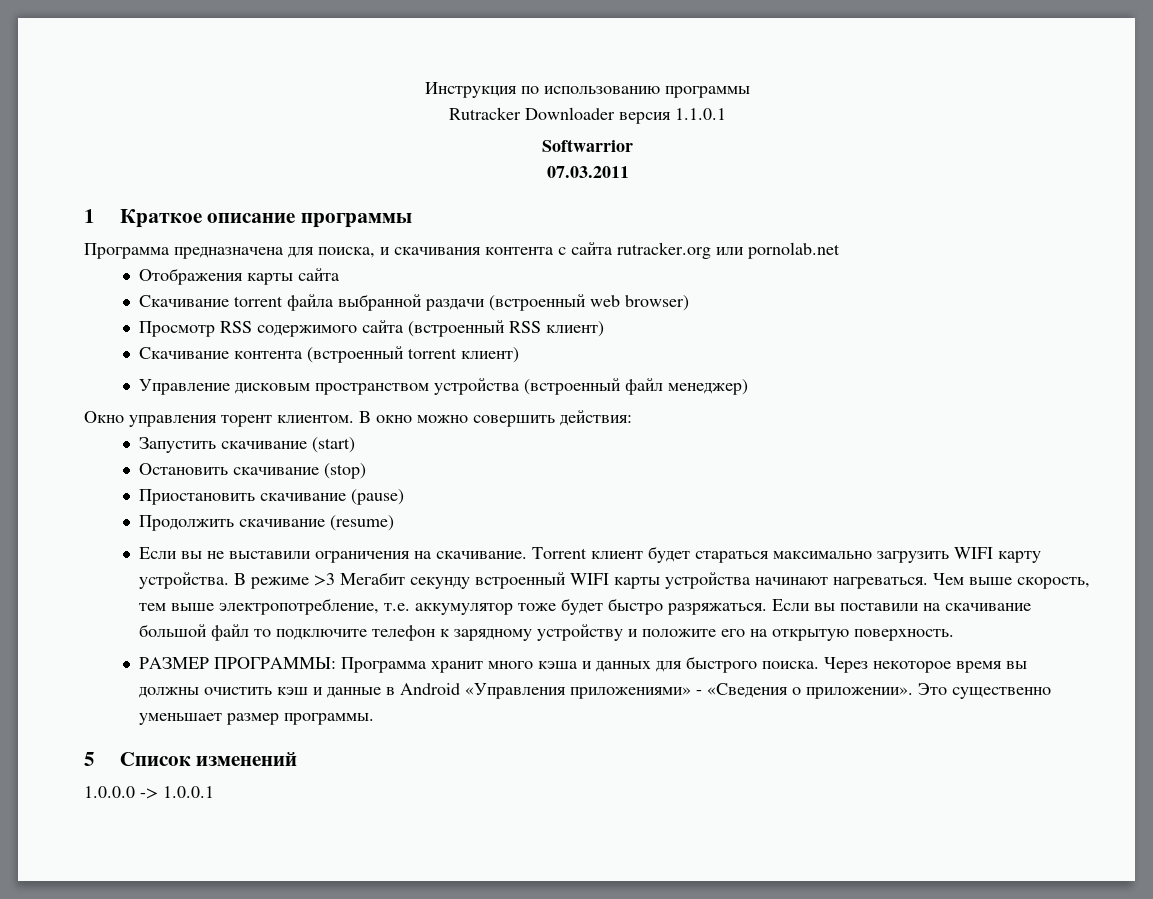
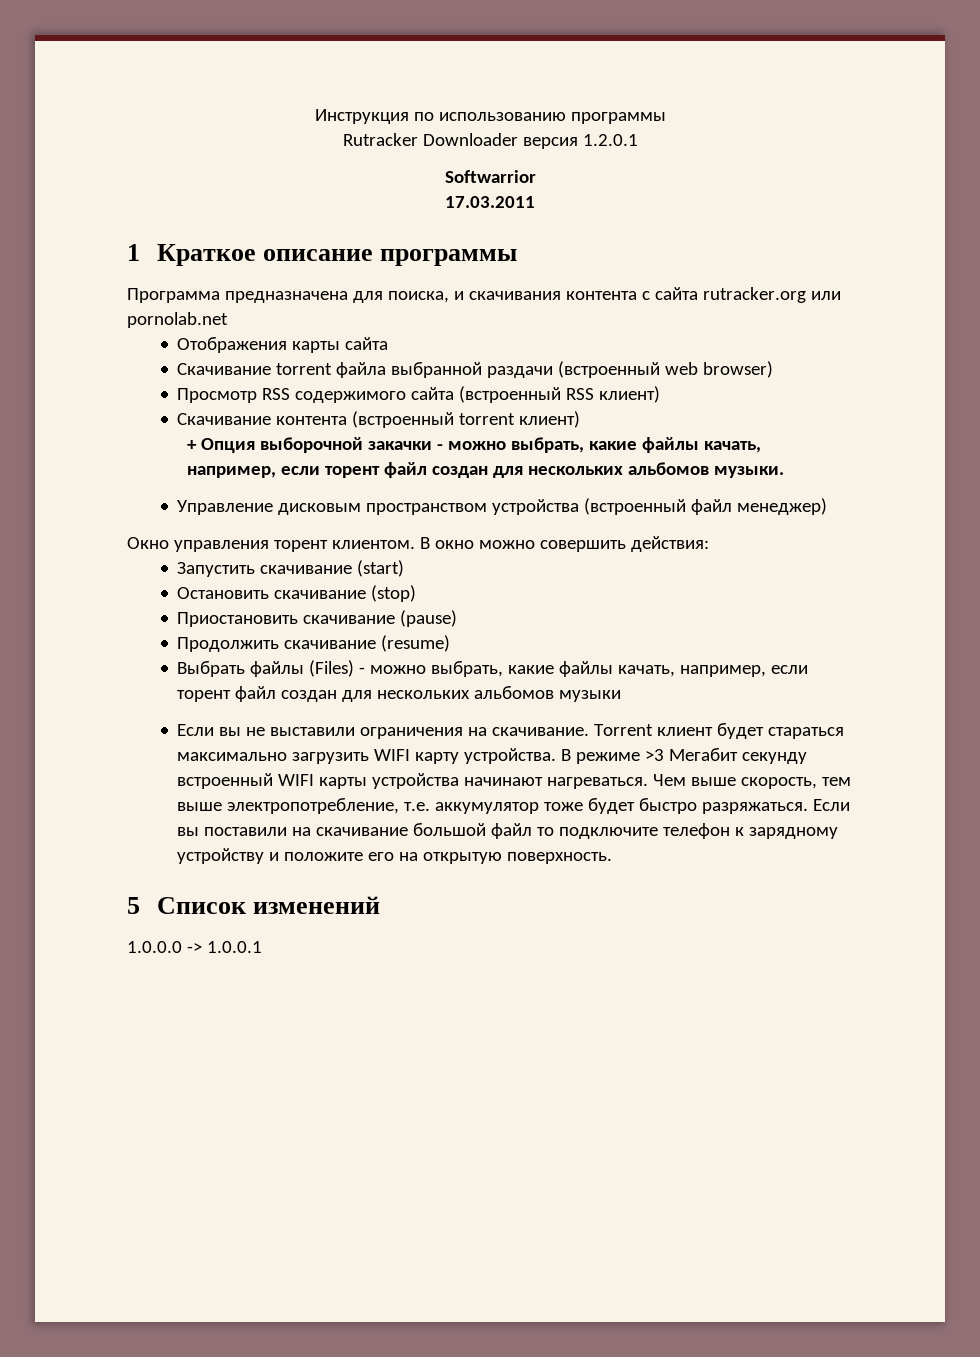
- Rutracker Downloader версия 1.1.0.1
+ Rutracker Downloader версия 1.2.0.1
- 07.03.2011
+ 17.03.2011
+ + Опция выборочной закачки - можно выбрать, какие файлы качать, например, если торент файл создан для нескольких альбомов музыки.
+ Выбрать файлы (Files) - можно выбрать, какие файлы качать, например, если торент файл создан для нескольких альбомов музыки
- РАЗМЕР ПРОГРАММЫ: Программа хранит много кэша и данных для быстрого поиска. Через некоторое время вы должны очистить кэш и данные в Android «Управления приложениями» - «Сведения о приложении». Это существенно уменьшает размер программы.

